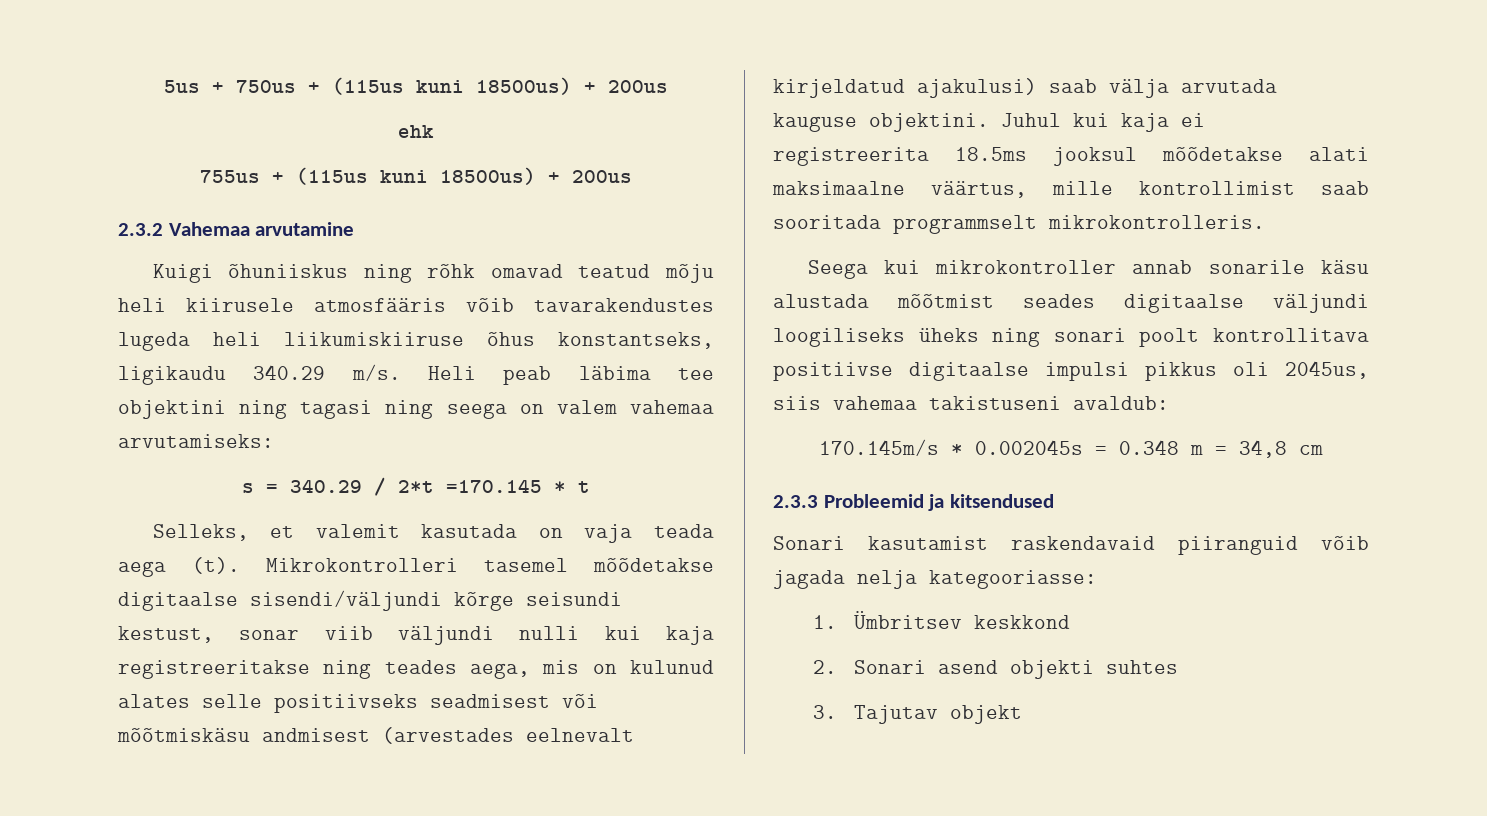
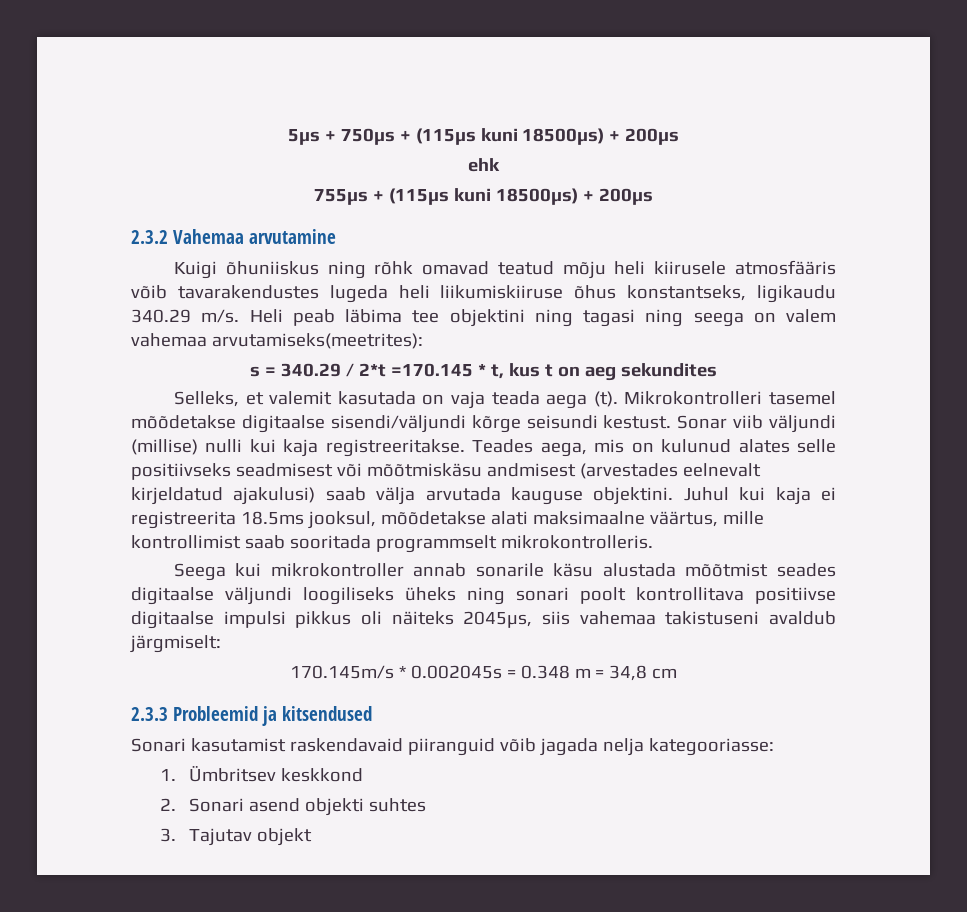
- 5us + 750us + (115us kuni 18500us) + 200us
+ 5μs + 750μs + (115μs kuni 18500μs) + 200μs
  ehk
- 755us + (115us kuni 18500us) + 200us
+ 755μs + (115μs kuni 18500μs) + 200μs
- Heli peab läbima tee objektini ning tagasi ning seega on valem vahemaa arvutamiseks:
+ Heli peab läbima tee objektini ning tagasi ning seega on valem vahemaa arvutamiseks(meetrites):
- s = 340.29 / 2*t =170.145 * t
+ s = 340.29 / 2*t =170.145 * t, kus t on aeg sekundites
- Mikrokontrolleri tasemel mõõdetakse digitaalse sisendi/väljundi kõrge seisundi kestust, sonar viib väljundi nulli kui kaja registreeritakse ning teades aega, mis on kulunud alates selle positiivseks seadmisest või mõõtmiskäsu andmisest (arvestades eelnevalt kirjeldatud ajakulusi) saab välja arvutada kauguse objektini.
+ Mikrokontrolleri tasemel mõõdetakse digitaalse sisendi/väljundi kõrge seisundi kestust. Sonar viib väljundi (millise) nulli kui kaja registreeritakse. Teades aega, mis on kulunud alates selle positiivseks seadmisest või mõõtmiskäsu andmisest (arvestades eelnevalt kirjeldatud ajakulusi) saab välja arvutada kauguse objektini.
- Juhul kui kaja ei registreerita 18.5ms jooksul mõõdetakse alati maksimaalne väärtus, mille kontrollimist saab sooritada programmselt mikrokontrolleris.
+ Juhul kui kaja ei registreerita 18.5ms jooksul, mõõdetakse alati maksimaalne väärtus, mille kontrollimist saab sooritada programmselt mikrokontrolleris.
- Seega kui mikrokontroller annab sonarile käsu alustada mõõtmist seades digitaalse väljundi loogiliseks üheks ning sonari poolt kontrollitava positiivse digitaalse impulsi pikkus oli 2045us, siis vahemaa takistuseni avaldub:
+ Seega kui mikrokontroller annab sonarile käsu alustada mõõtmist seades digitaalse väljundi loogiliseks üheks ning sonari poolt kontrollitava positiivse digitaalse impulsi pikkus oli näiteks 2045μs, siis vahemaa takistuseni avaldub järgmiselt:

